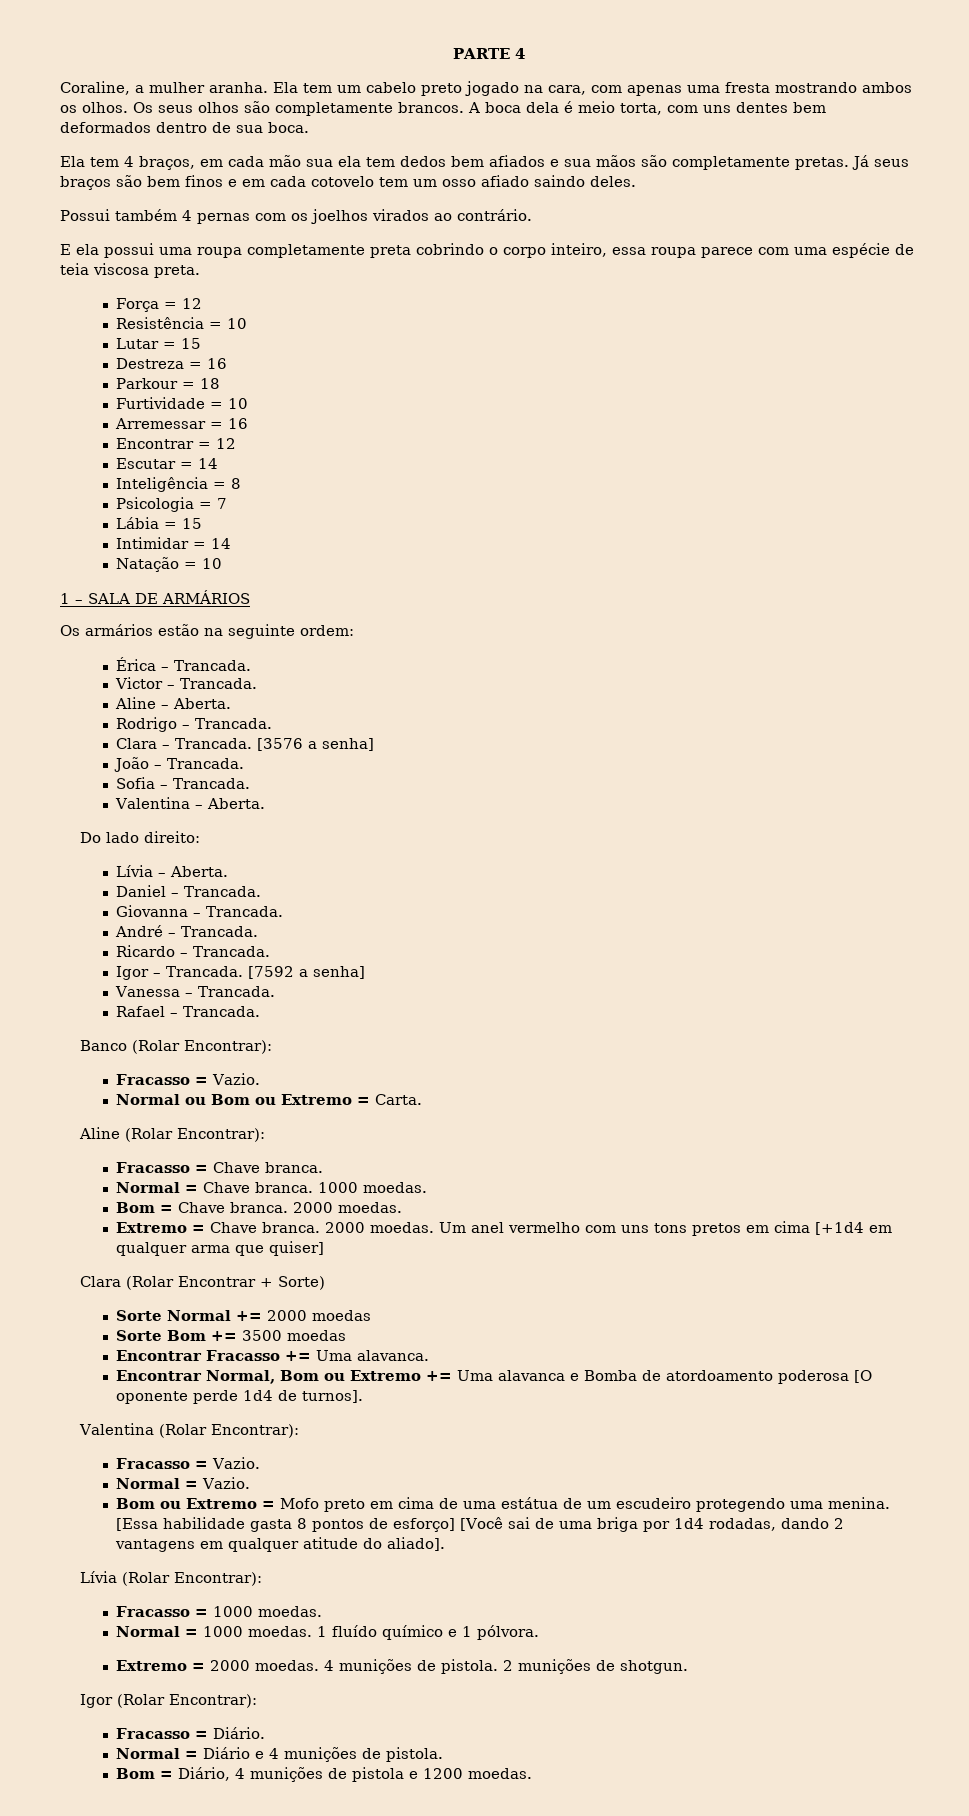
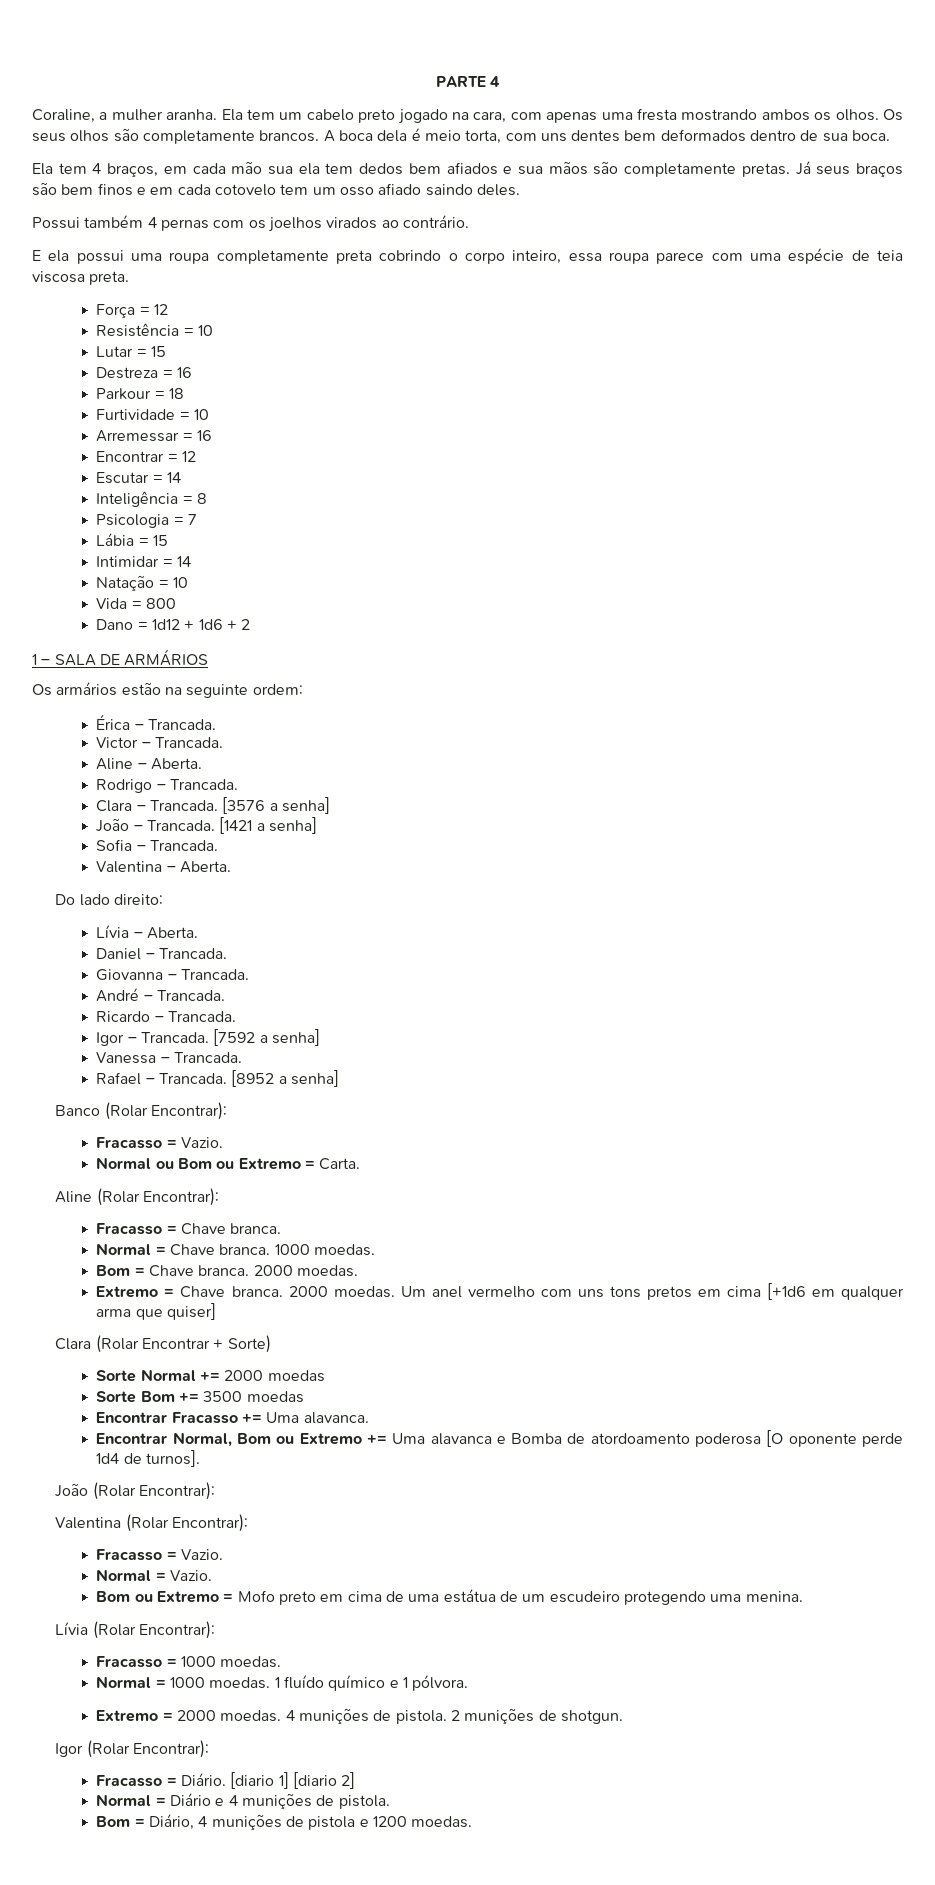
+ Vida = 800
+ Dano = 1d12 + 1d6 + 2
+ [1421 a senha]
+ [8952 a senha]
- Um anel vermelho com uns tons pretos em cima [+1d4 em qualquer arma que quiser]
+ Um anel vermelho com uns tons pretos em cima [+1d6 em qualquer arma que quiser]
+ João (Rolar Encontrar):
- [Essa habilidade gasta 8 pontos de esforço] [Você sai de uma briga por 1d4 rodadas, dando 2 vantagens em qualquer atitude do aliado].
+ [diario 1] [diario 2]

